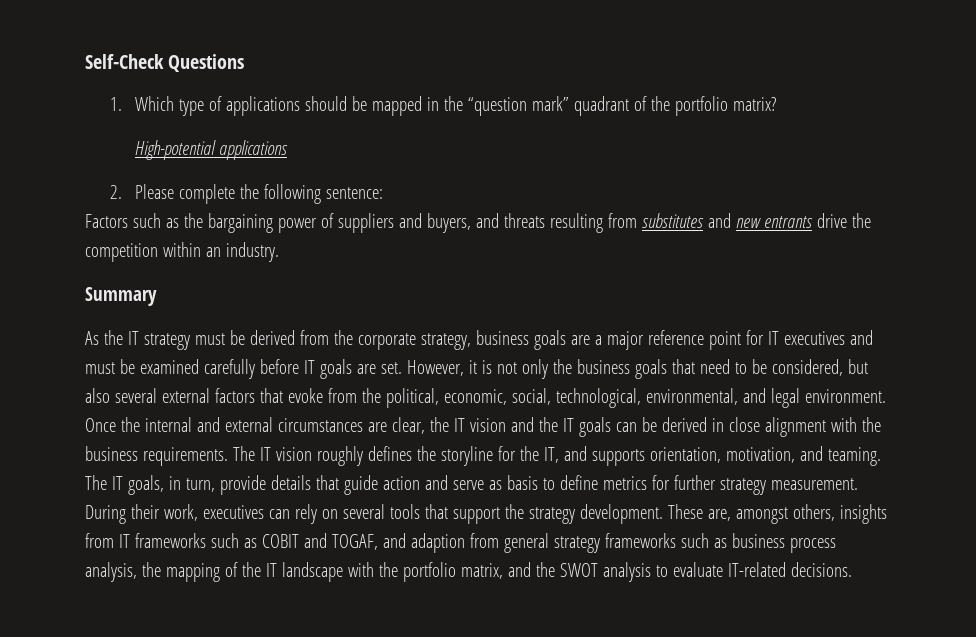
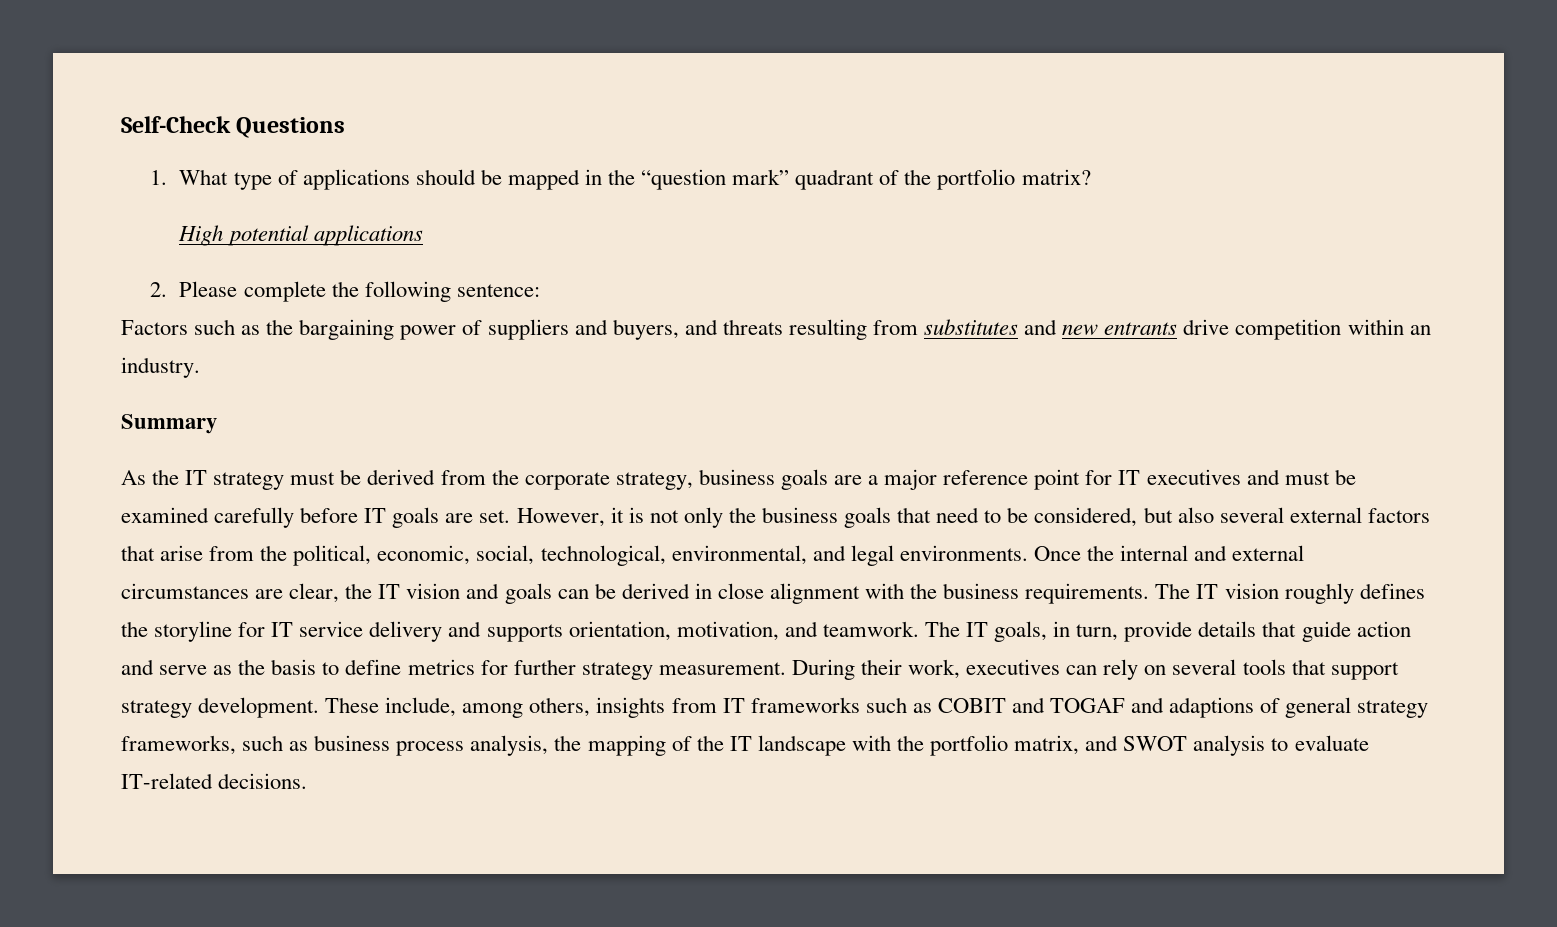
- 1. Which type of applications should be mapped in the “question mark” quadrant of the portfolio matrix?
+ 1. What type of applications should be mapped in the “question mark” quadrant of the portfolio matrix?
- High-potential applications
+ High potential applications
- Factors such as the bargaining power of suppliers and buyers, and threats resulting from substitutes and new entrants drive the competition within an industry.
+ Factors such as the bargaining power of suppliers and buyers, and threats resulting from substitutes and new entrants drive competition within an industry.
- However, it is not only the business goals that need to be considered, but also several external factors that evoke from the political, economic, social, technological, environmental, and legal environment.
+ However, it is not only the business goals that need to be considered, but also several external factors that arise from the political, economic, social, technological, environmental, and legal environments.
- Once the internal and external circumstances are clear, the IT vision and the IT goals can be derived in close alignment with the business requirements.
+ Once the internal and external circumstances are clear, the IT vision and goals can be derived in close alignment with the business requirements.
- The IT vision roughly defines the storyline for the IT, and supports orientation, motivation, and teaming.
+ The IT vision roughly defines the storyline for IT service delivery and supports orientation, motivation, and teamwork.
- The IT goals, in turn, provide details that guide action and serve as basis to define metrics for further strategy measurement.
+ The IT goals, in turn, provide details that guide action and serve as the basis to define metrics for further strategy measurement.
- During their work, executives can rely on several tools that support the strategy development.
+ During their work, executives can rely on several tools that support strategy development.
- These are, amongst others, insights from IT frameworks such as COBIT and TOGAF, and adaption from general strategy frameworks such as business process analysis, the mapping of the IT landscape with the portfolio matrix, and the SWOT analysis to evaluate IT-related decisions.
+ These include, among others, insights from IT frameworks such as COBIT and TOGAF and adaptions of general strategy frameworks, such as business process analysis, the mapping of the IT landscape with the portfolio matrix, and SWOT analysis to evaluate IT-related decisions.

